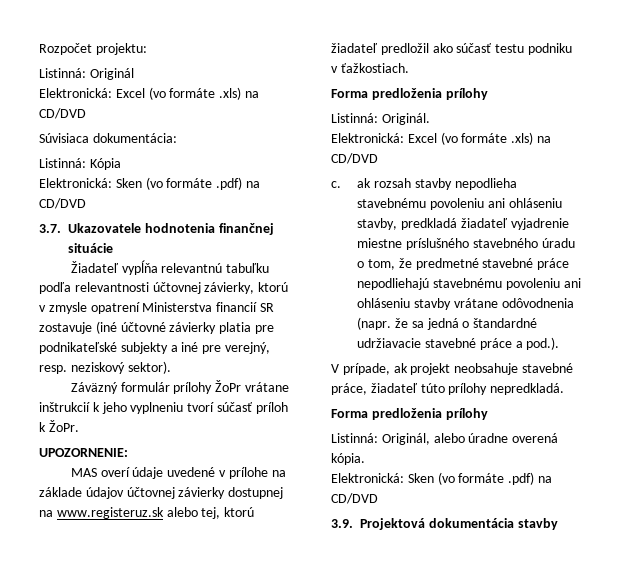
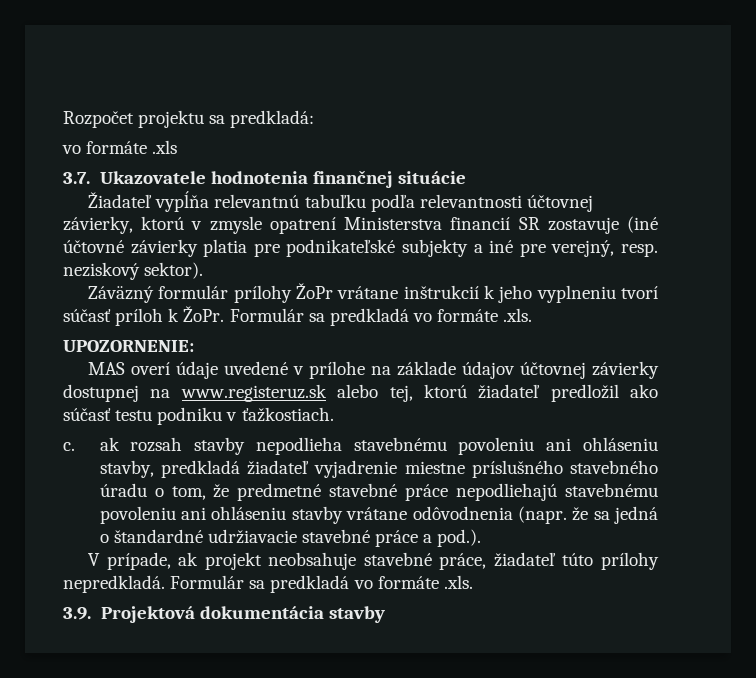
- Rozpočet projektu:
- Listinná: Originál
- Elektronická: Excel (vo formáte .xls) na CD/DVD
- Súvisiaca dokumentácia:
- Listinná: Kópia
- Elektronická: Sken (vo formáte .pdf) na CD/DVD
+ Rozpočet projektu sa predkladá:
+ vo formáte .xls
- Záväzný formulár prílohy ŽoPr vrátane inštrukcií k jeho vyplneniu tvorí súčasť príloh k ŽoPr.
+ Záväzný formulár prílohy ŽoPr vrátane inštrukcií k jeho vyplneniu tvorí súčasť príloh k ŽoPr. Formulár sa predkladá vo formáte .xls.
  MAS overí údaje uvedené v prílohe na základe údajov účtovnej závierky dostupnej na www.registeruz.sk alebo tej, ktorú žiadateľ predložil ako súčasť testu podniku v ťažkostiach.
- Forma predloženia prílohy
- Listinná: Originál.
- Elektronická: Excel (vo formáte .xls) na CD/DVD
- V prípade, ak projekt neobsahuje stavebné práce, žiadateľ túto prílohy nepredkladá.
- Forma predloženia prílohy
- Listinná: Originál, alebo úradne overená kópia.
- Elektronická: Sken (vo formáte .pdf) na CD/DVD
+ V prípade, ak projekt neobsahuje stavebné práce, žiadateľ túto prílohy nepredkladá. Formulár sa predkladá vo formáte .xls.

